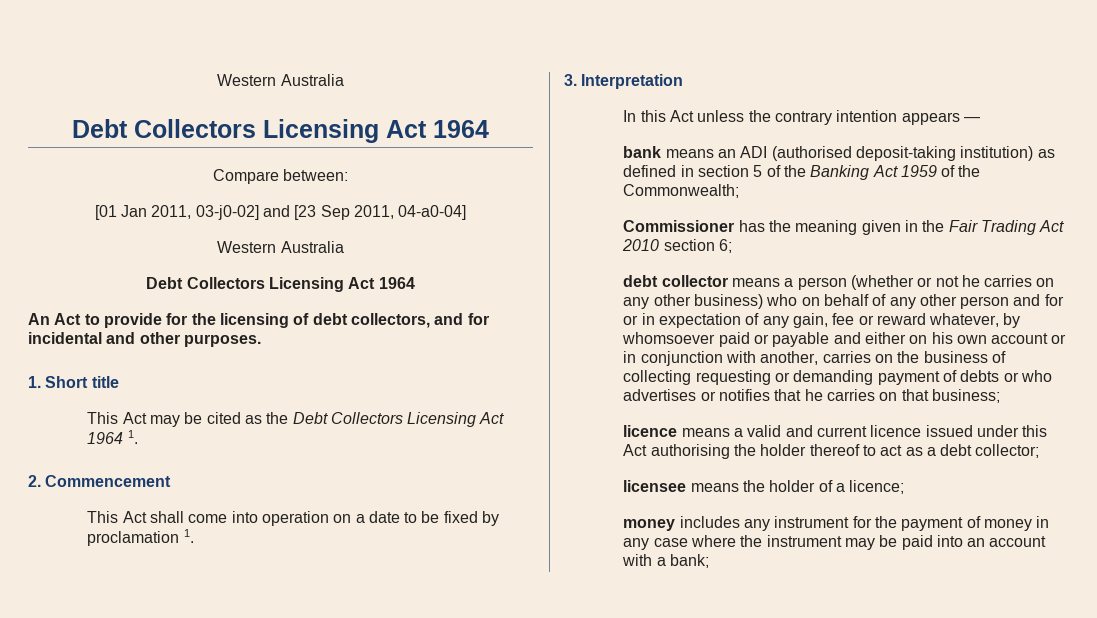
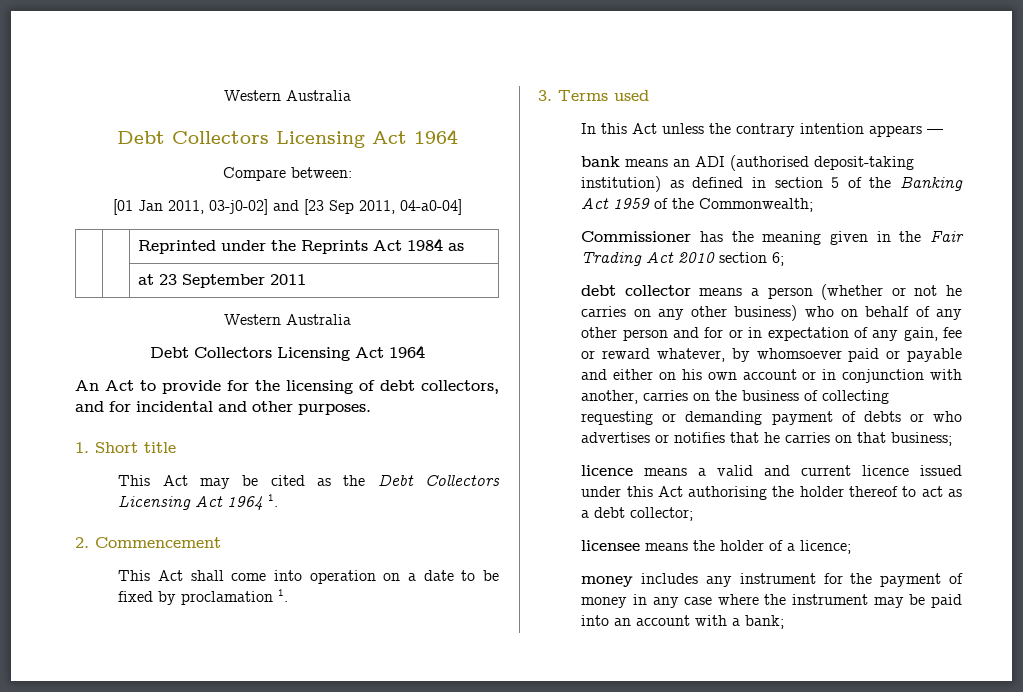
+ | | Reprinted under the Reprints Act 1984 as
+ | | at 23 September 2011
- 3. Interpretation
+ 3. Terms used

